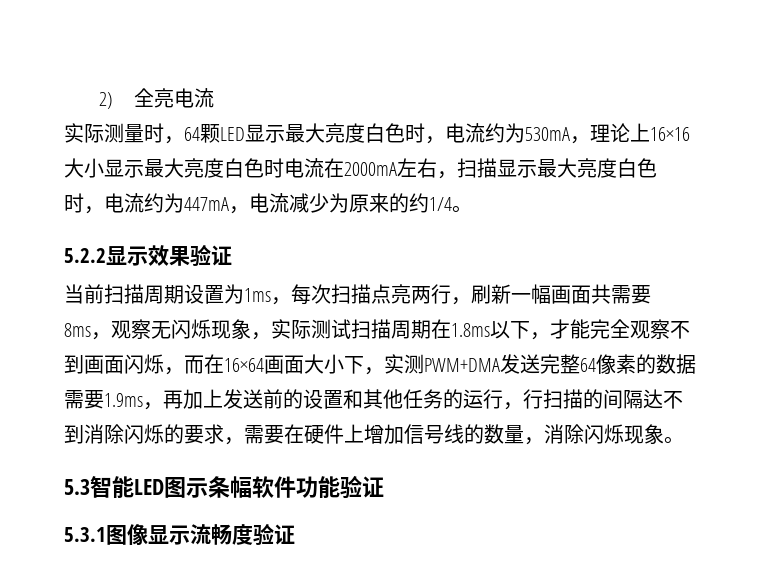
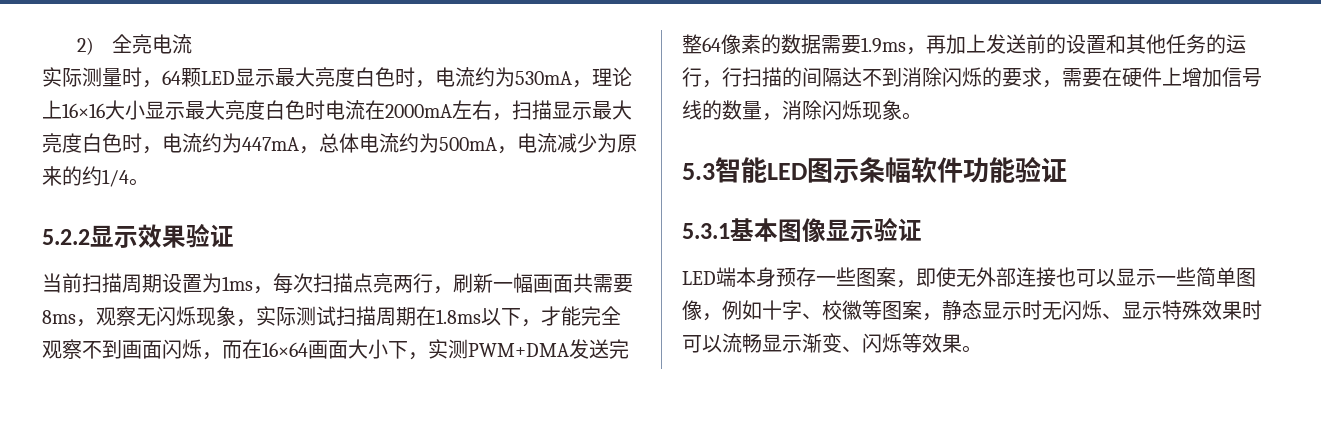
- 实际测量时，64颗LED显示最大亮度白色时，电流约为530mA，理论上16×16大小显示最大亮度白色时电流在2000mA左右，扫描显示最大亮度白色时，电流约为447mA，电流减少为原来的约1/4。
+ 实际测量时，64颗LED显示最大亮度白色时，电流约为530mA，理论上16×16大小显示最大亮度白色时电流在2000mA左右，扫描显示最大亮度白色时，电流约为447mA，总体电流约为500mA，电流减少为原来的约1/4。
- 5.3.1图像显示流畅度验证
+ 5.3.1基本图像显示验证
+ LED端本身预存一些图案，即使无外部连接也可以显示一些简单图像，例如十字、校徽等图案，静态显示时无闪烁、显示特殊效果时可以流畅显示渐变、闪烁等效果。

